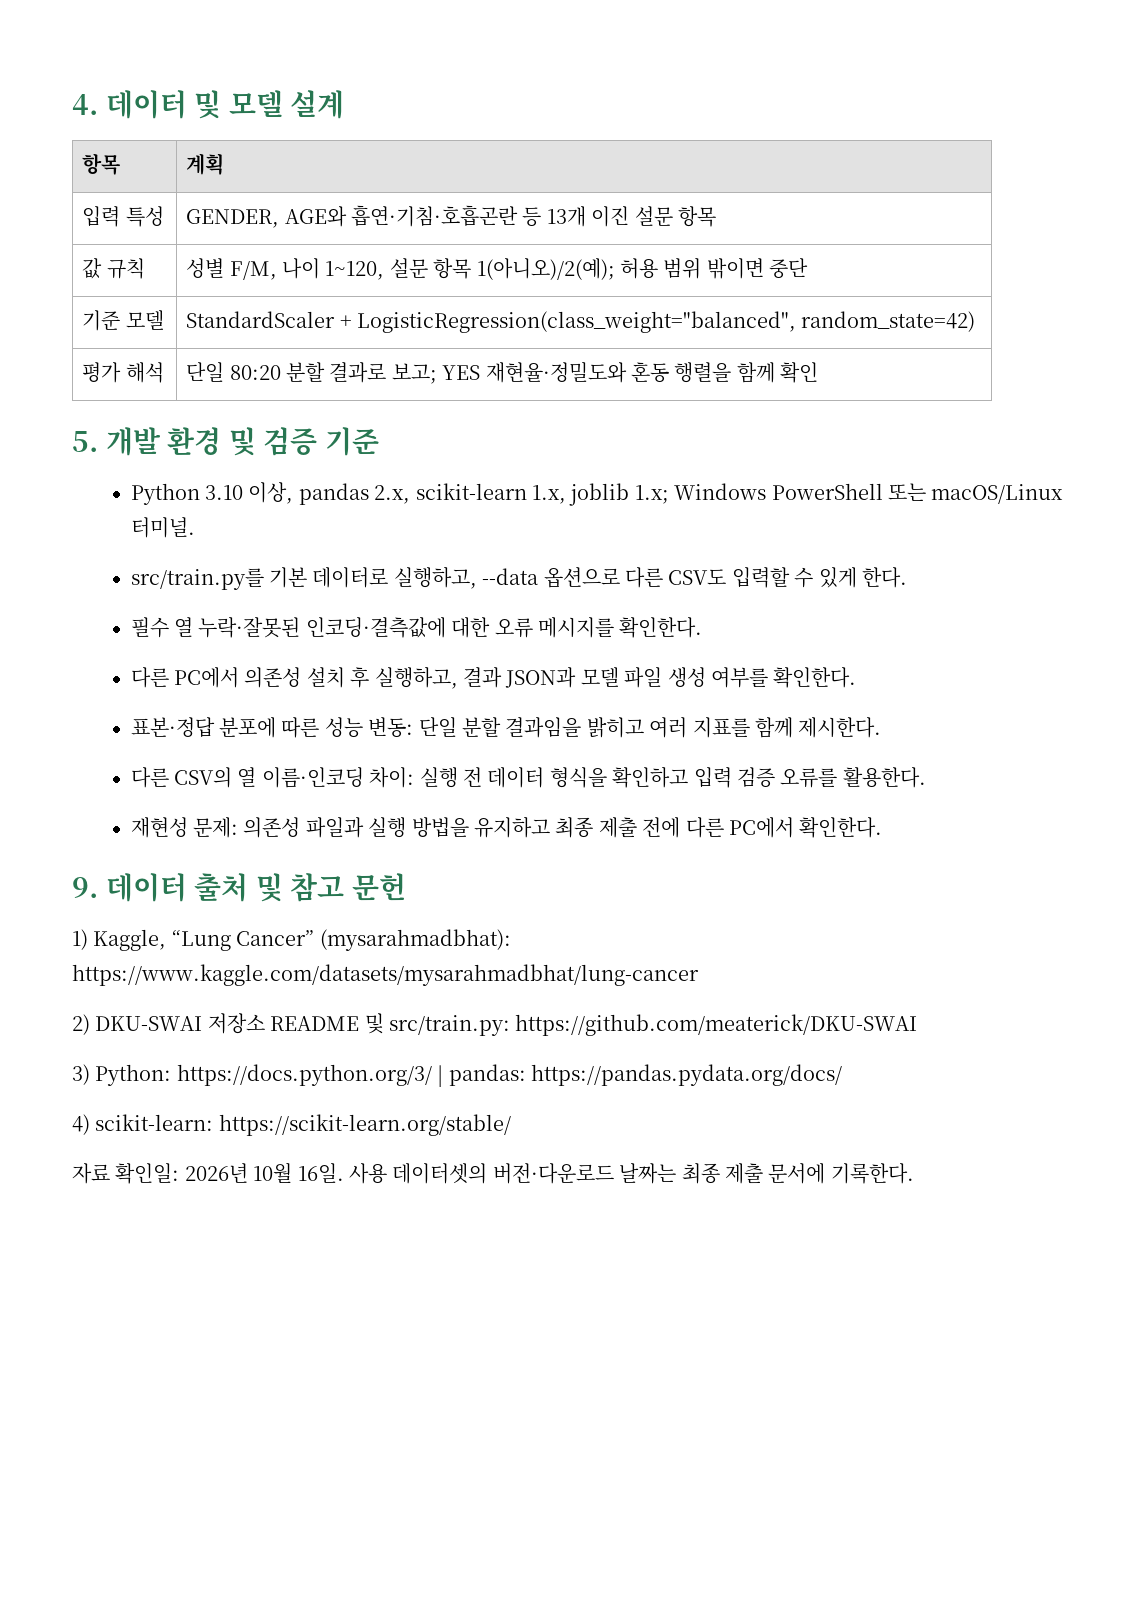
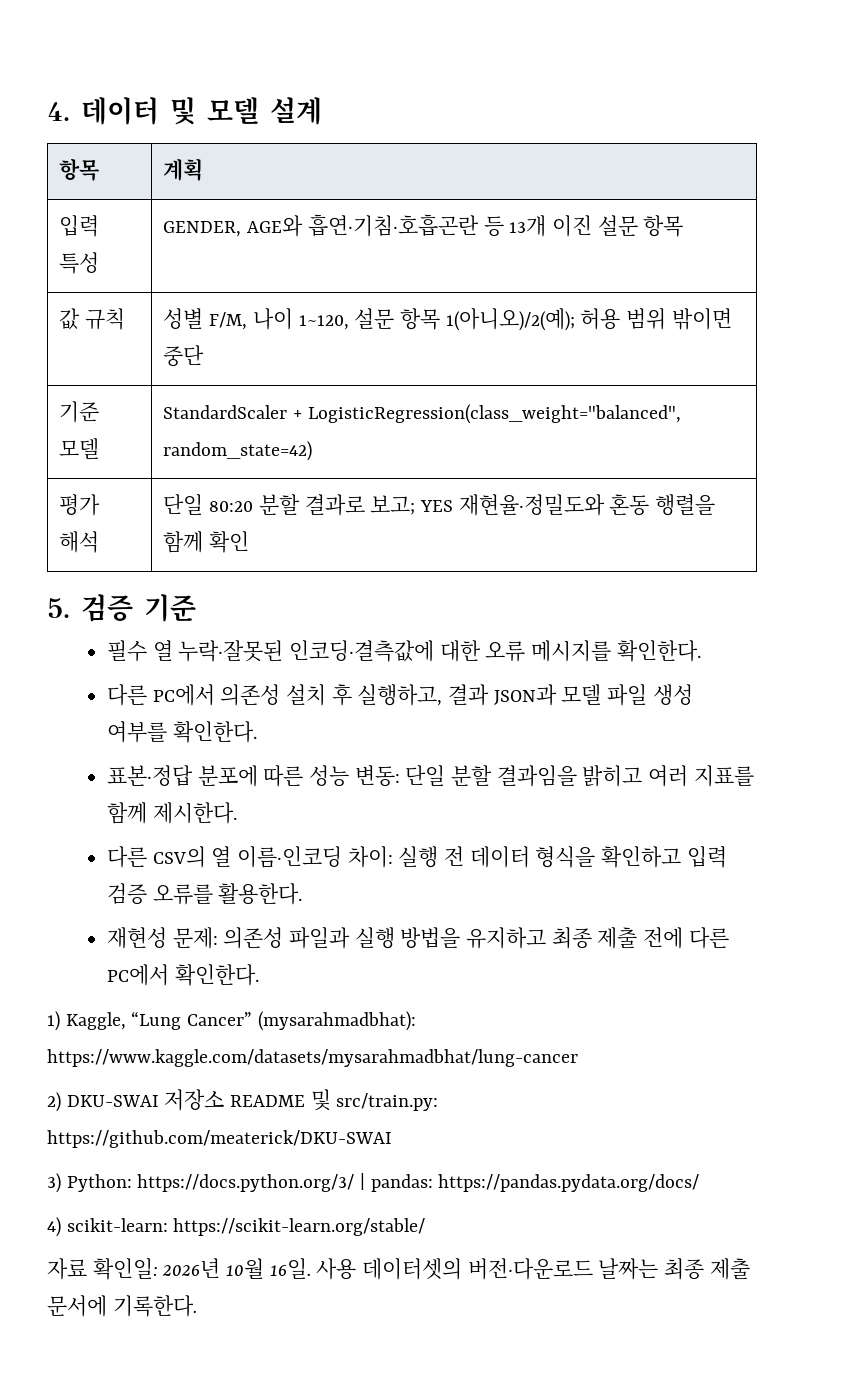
- 5. 개발 환경 및 검증 기준
+ 5. 검증 기준
- Python 3.10 이상, pandas 2.x, scikit-learn 1.x, joblib 1.x; Windows PowerShell 또는 macOS/Linux 터미널.
- src/train.py를 기본 데이터로 실행하고, --data 옵션으로 다른 CSV도 입력할 수 있게 한다.
- 9. 데이터 출처 및 참고 문헌

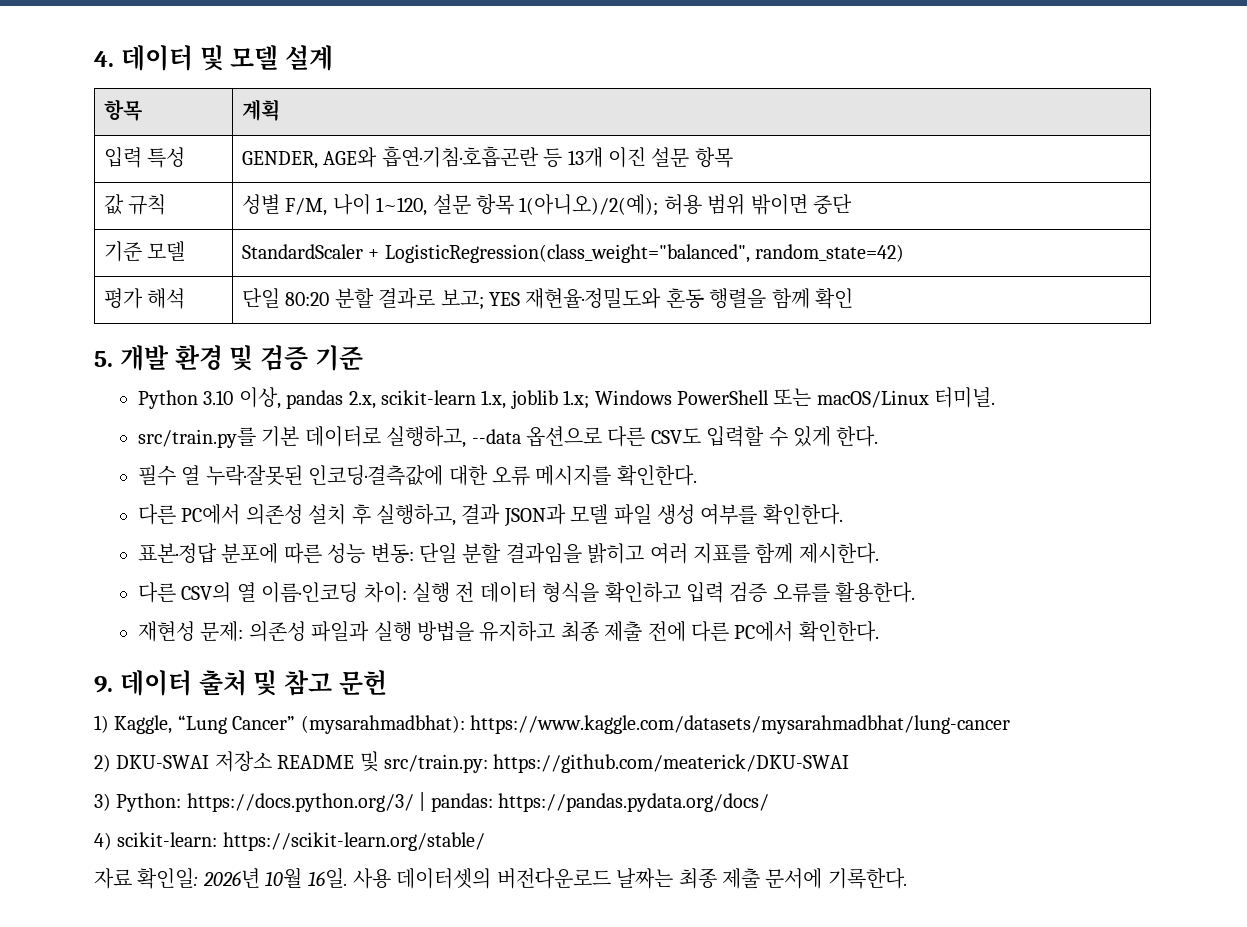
- 5. 검증 기준
+ 5. 개발 환경 및 검증 기준
+ Python 3.10 이상, pandas 2.x, scikit-learn 1.x, joblib 1.x; Windows PowerShell 또는 macOS/Linux 터미널.
+ src/train.py를 기본 데이터로 실행하고, --data 옵션으로 다른 CSV도 입력할 수 있게 한다.
+ 9. 데이터 출처 및 참고 문헌

